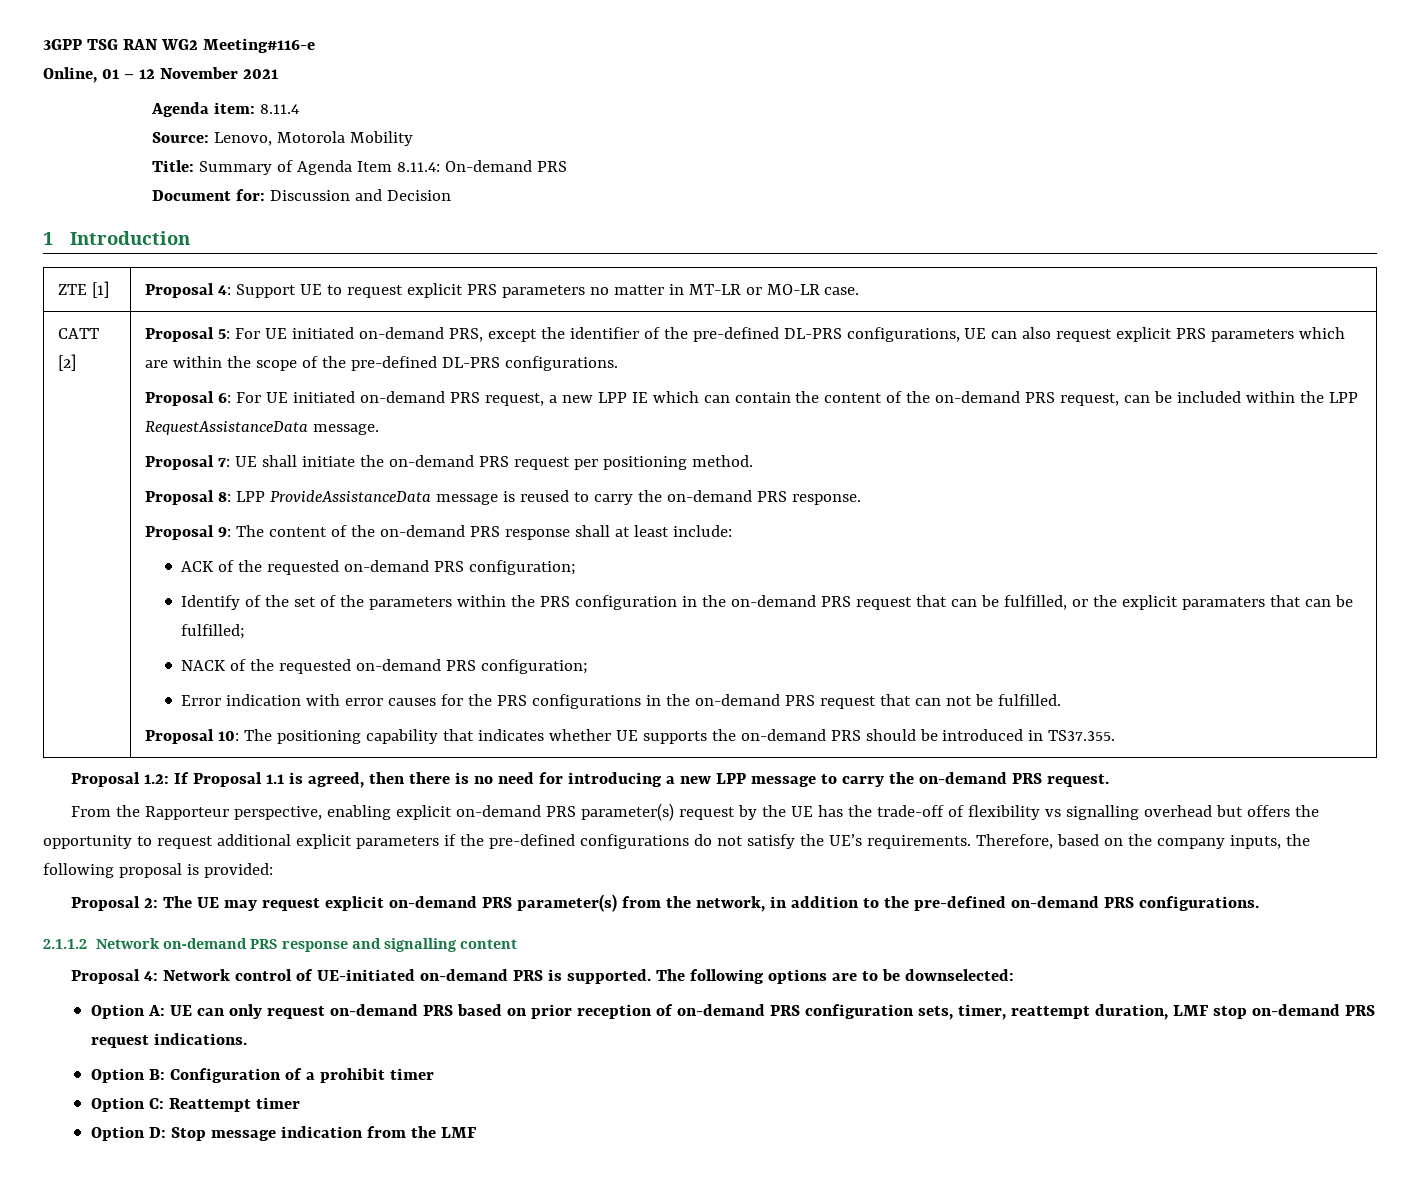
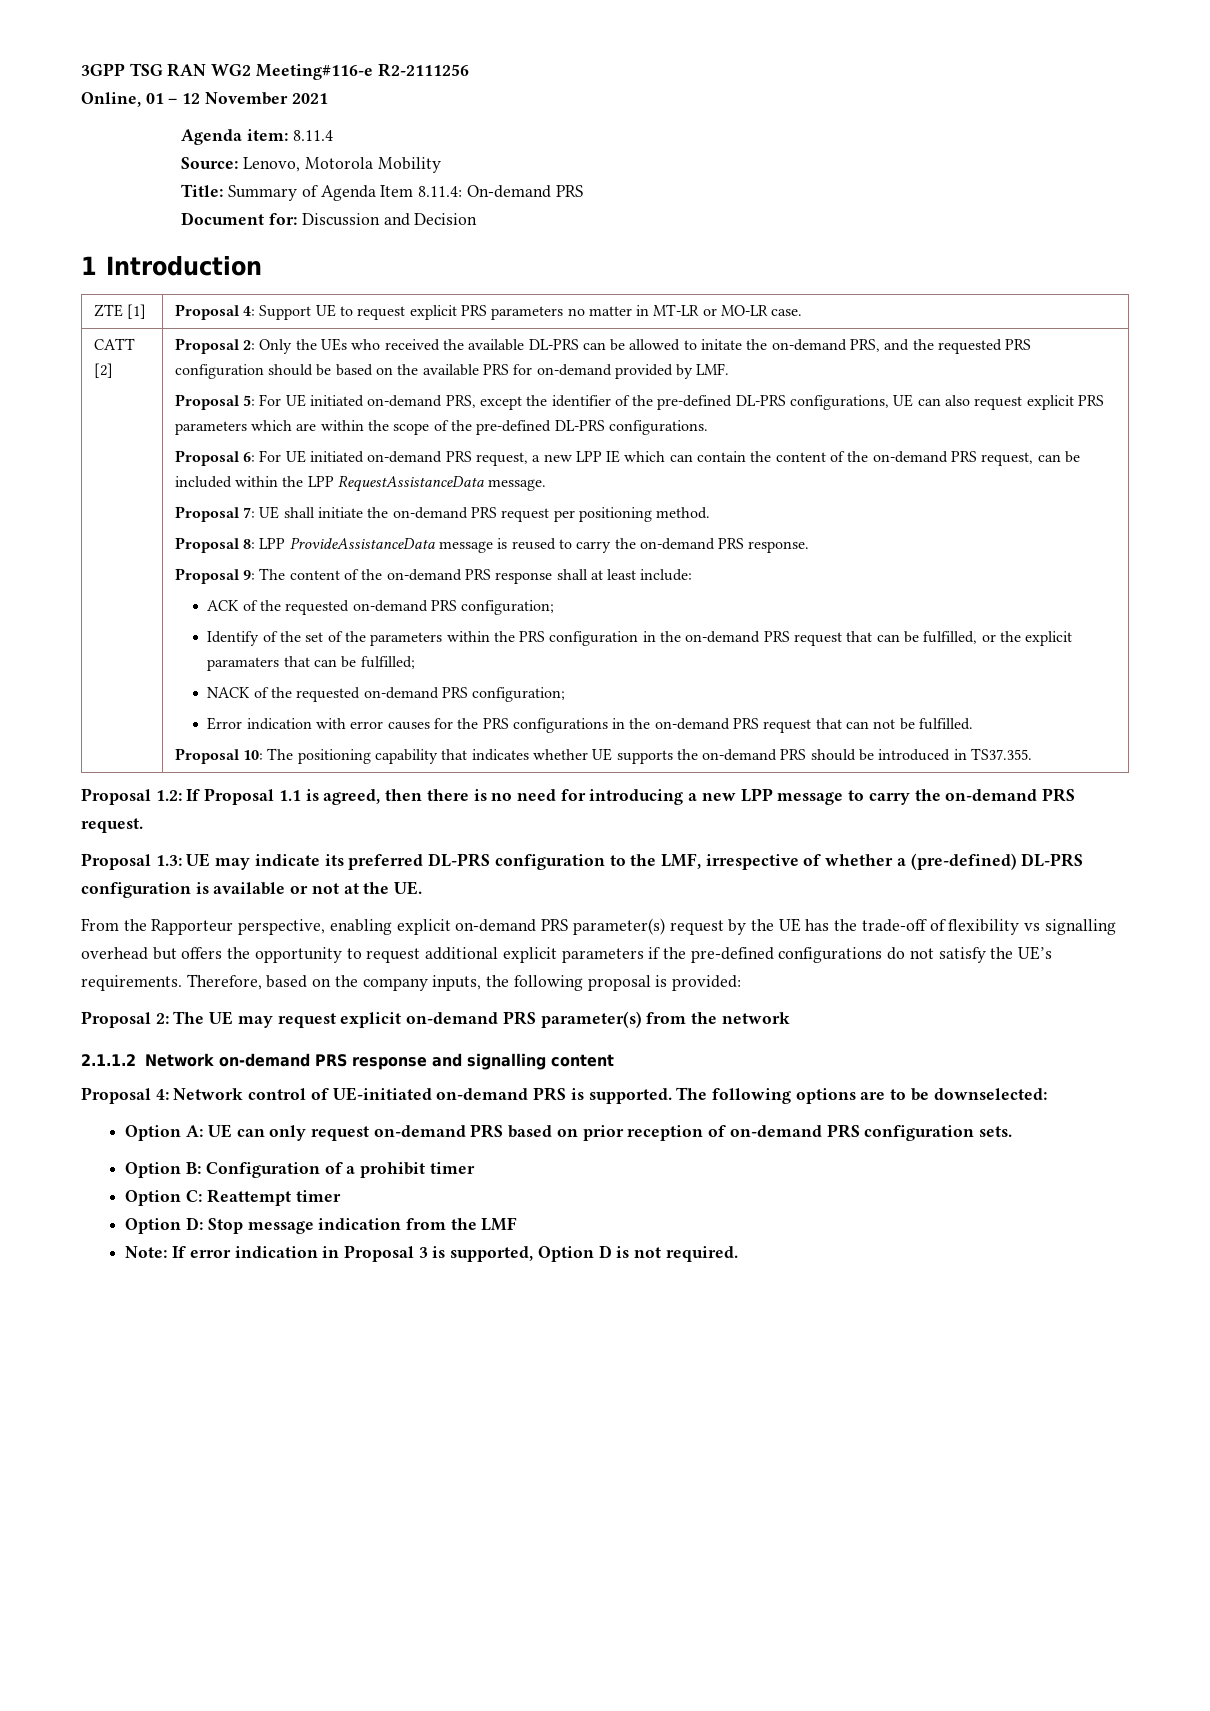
- 3GPP TSG RAN WG2 Meeting#116-e
+ 3GPP TSG RAN WG2 Meeting#116-e R2-2111256
+ Proposal 2: Only the UEs who received the available DL-PRS can be allowed to initate the on-demand PRS, and the requested PRS configuration should be based on the available PRS for on-demand provided by LMF.
+ Proposal 1.3: UE may indicate its preferred DL-PRS configuration to the LMF, irrespective of whether a (pre-defined) DL-PRS configuration is available or not at the UE.
- Proposal 2: The UE may request explicit on-demand PRS parameter(s) from the network, in addition to the pre-defined on-demand PRS configurations.
+ Proposal 2: The UE may request explicit on-demand PRS parameter(s) from the network
- Option A: UE can only request on-demand PRS based on prior reception of on-demand PRS configuration sets, timer, reattempt duration, LMF stop on-demand PRS request indications.
+ Option A: UE can only request on-demand PRS based on prior reception of on-demand PRS configuration sets.
+ Note: If error indication in Proposal 3 is supported, Option D is not required.

